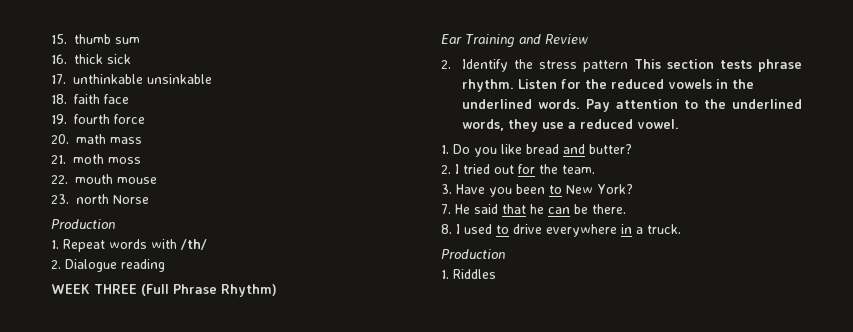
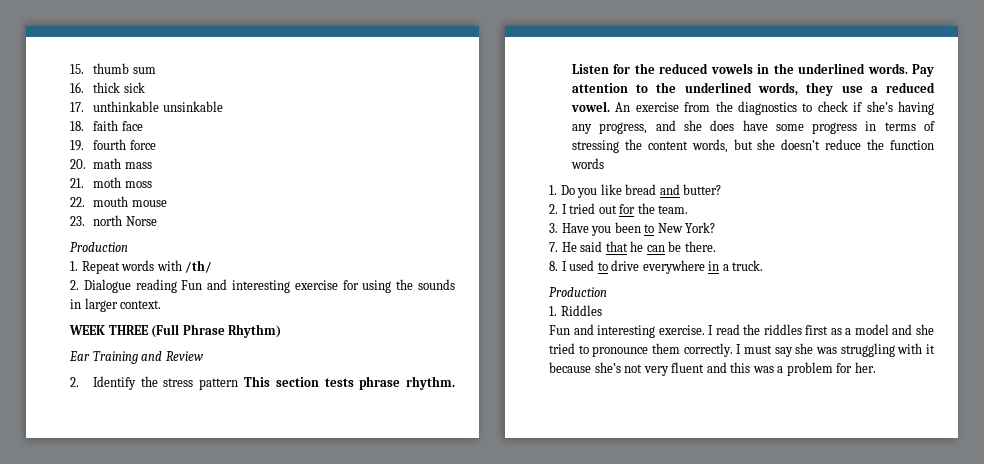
- 2. Dialogue reading
+ 2. Dialogue reading Fun and interesting exercise for using the sounds in larger context.
+ An exercise from the diagnostics to check if she’s having any progress, and she does have some progress in terms of stressing the content words, but she doesn’t reduce the function words
+ Fun and interesting exercise. I read the riddles first as a model and she tried to pronounce them correctly. I must say she was struggling with it because she’s not very fluent and this was a problem for her.

